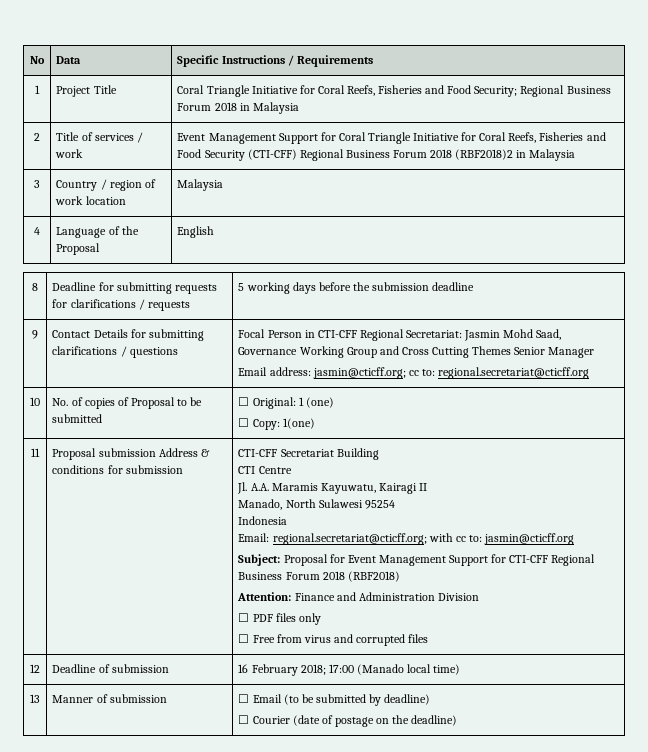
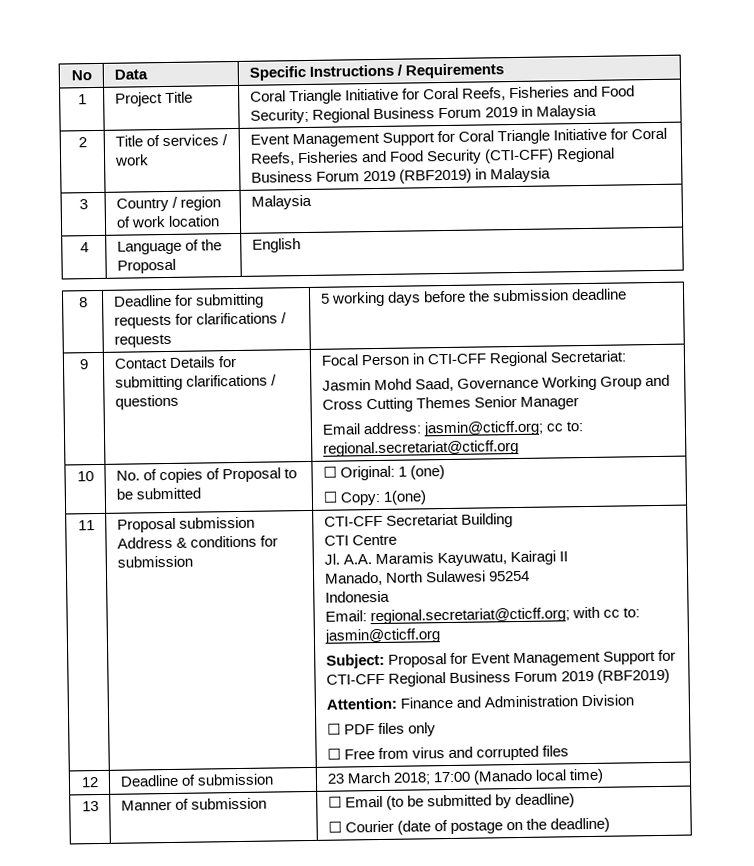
- 1 | Project Title | Coral Triangle Initiative for Coral Reefs, Fisheries and Food Security; Regional Business Forum 2018 in Malaysia
+ 1 | Project Title | Coral Triangle Initiative for Coral Reefs, Fisheries and Food Security; Regional Business Forum 2019 in Malaysia
- 2 | Title of services / work | Event Management Support for Coral Triangle Initiative for Coral Reefs, Fisheries and Food Security (CTI-CFF) Regional Business Forum 2018 (RBF2018)2 in Malaysia
+ 2 | Title of services / work | Event Management Support for Coral Triangle Initiative for Coral Reefs, Fisheries and Food Security (CTI-CFF) Regional Business Forum 2019 (RBF2019) in Malaysia
- 9 | Contact Details for submitting clarifications / questions | Focal Person in CTI-CFF Regional Secretariat: Jasmin Mohd Saad, Governance Working Group and Cross Cutting Themes Senior Manager
+ 9 | Contact Details for submitting clarifications / questions | Focal Person in CTI-CFF Regional Secretariat:
+ Jasmin Mohd Saad, Governance Working Group and Cross Cutting Themes Senior Manager
- Subject: Proposal for Event Management Support for CTI-CFF Regional Business Forum 2018 (RBF2018)
+ Subject: Proposal for Event Management Support for CTI-CFF Regional Business Forum 2019 (RBF2019)
- 12 | Deadline of submission | 16 February 2018; 17:00 (Manado local time)
+ 12 | Deadline of submission | 23 March 2018; 17:00 (Manado local time)

